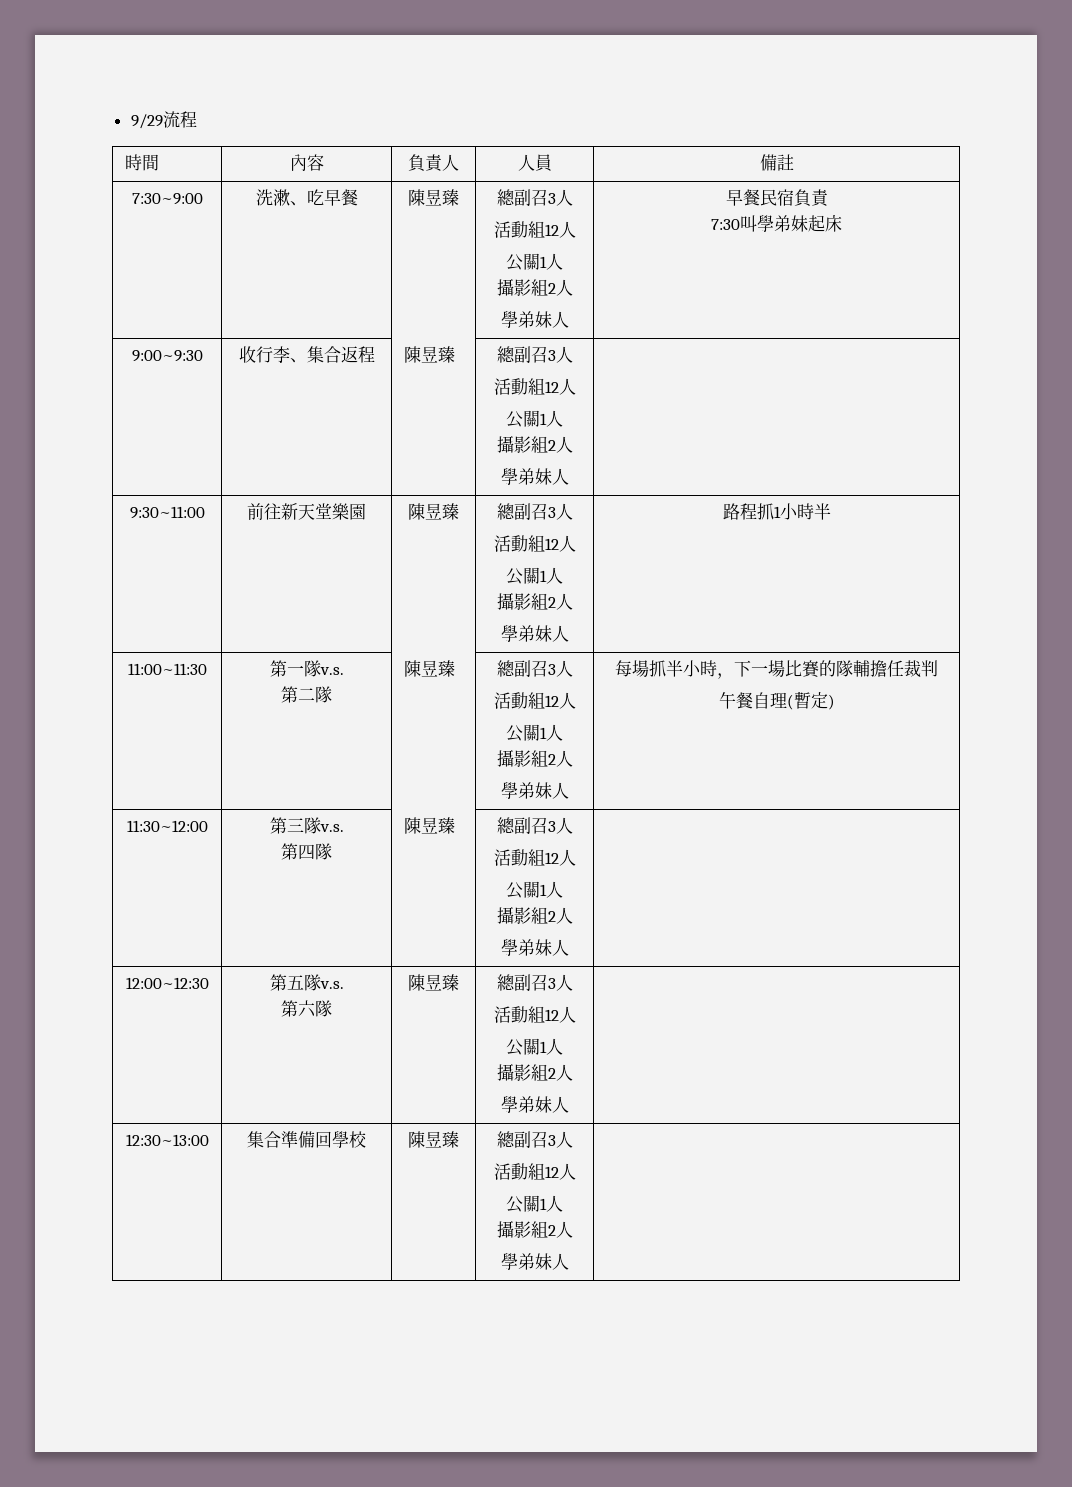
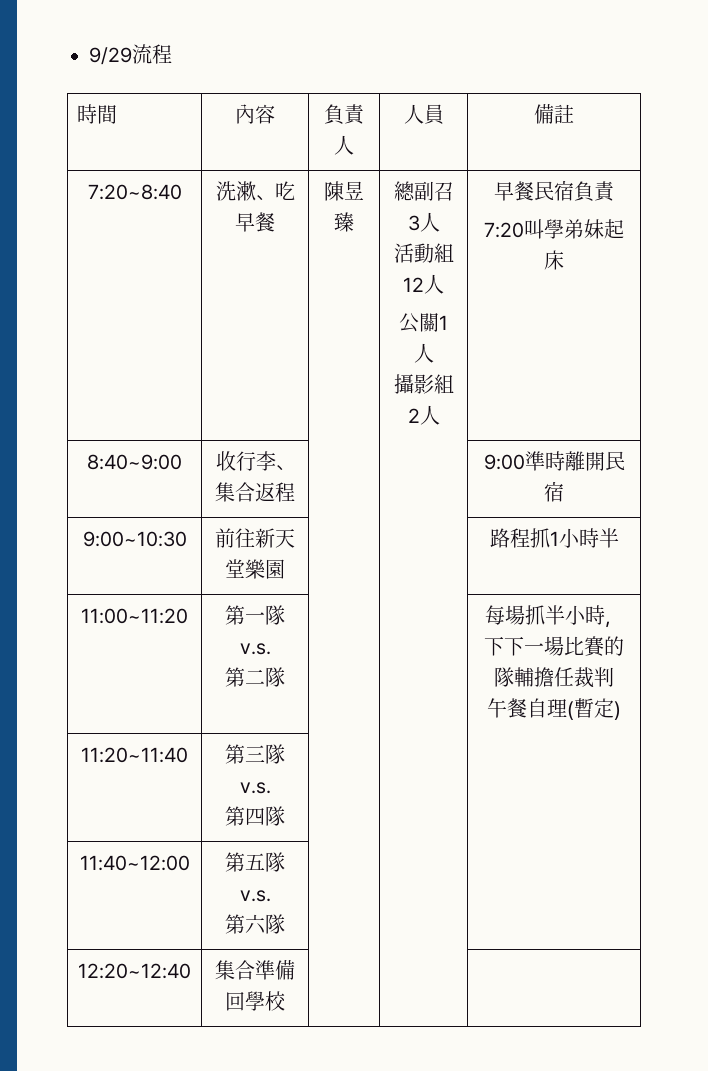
- 7:30~9:00 | 洗漱、吃早餐 | 陳昱臻 | 總副召3人
+ 7:20~8:40 | 洗漱、吃早餐 | 陳昱臻 | 總副召3人
  活動組12人
  公關1人
- 攝影組2人
- 學弟妹人 | 早餐民宿負責
- 7:30叫學弟妹起床
+ 攝影組2人 | 早餐民宿負責
+ 7:20叫學弟妹起床
- 9:00~9:30 | 收行李、集合返程 | 陳昱臻 | 總副召3人
- 活動組12人
- 公關1人
- 攝影組2人
- 學弟妹人 |
- 9:30~11:00 | 前往新天堂樂園 | 陳昱臻 | 總副召3人
- 活動組12人
- 公關1人
- 攝影組2人
- 學弟妹人 | 路程抓1小時半
+ 8:40~9:00 | 收行李、集合返程 | | | 9:00準時離開民宿
+ 9:00~10:30 | 前往新天堂樂園 | | | 路程抓1小時半
- 11:00~11:30 | 第一隊v.s.
- 第二隊 | 陳昱臻 | 總副召3人
- 活動組12人
- 公關1人
- 攝影組2人
- 學弟妹人 | 每場抓半小時，下一場比賽的隊輔擔任裁判
+ 11:00~11:20 | 第一隊v.s.
+ 第二隊 | | | 每場抓半小時，下下一場比賽的隊輔擔任裁判
- 11:30~12:00 | 第三隊v.s.
- 第四隊 | 陳昱臻 | 總副召3人
- 活動組12人
- 公關1人
- 攝影組2人
- 學弟妹人 |
- 12:00~12:30 | 第五隊v.s.
- 第六隊 | 陳昱臻 | 總副召3人
- 活動組12人
- 公關1人
- 攝影組2人
- 學弟妹人 |
- 12:30~13:00 | 集合準備回學校 | 陳昱臻 | 總副召3人
- 活動組12人
- 公關1人
- 攝影組2人
- 學弟妹人 |
+ 11:20~11:40 | 第三隊v.s.
+ 第四隊 | | |
+ 11:40~12:00 | 第五隊v.s.
+ 第六隊 | | |
+ 12:20~12:40 | 集合準備回學校 | | |

